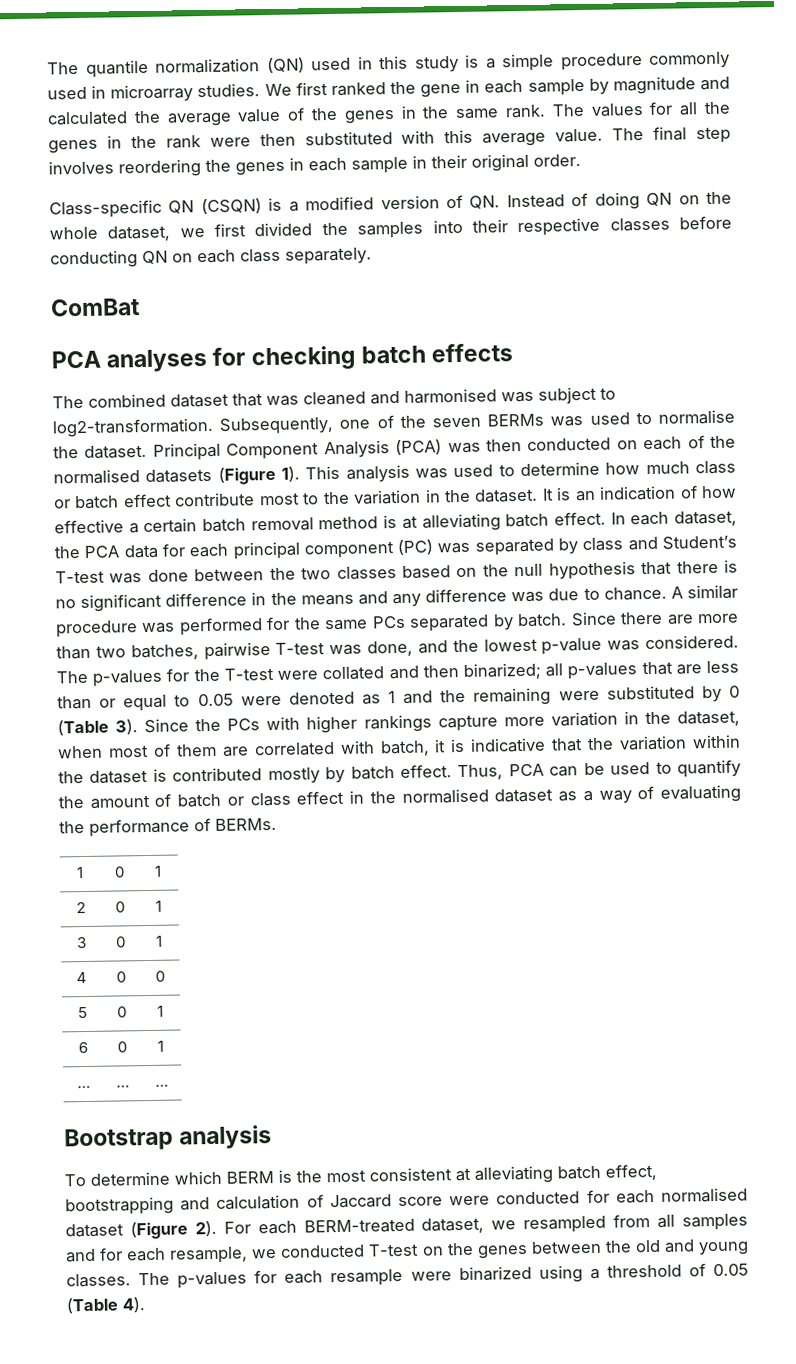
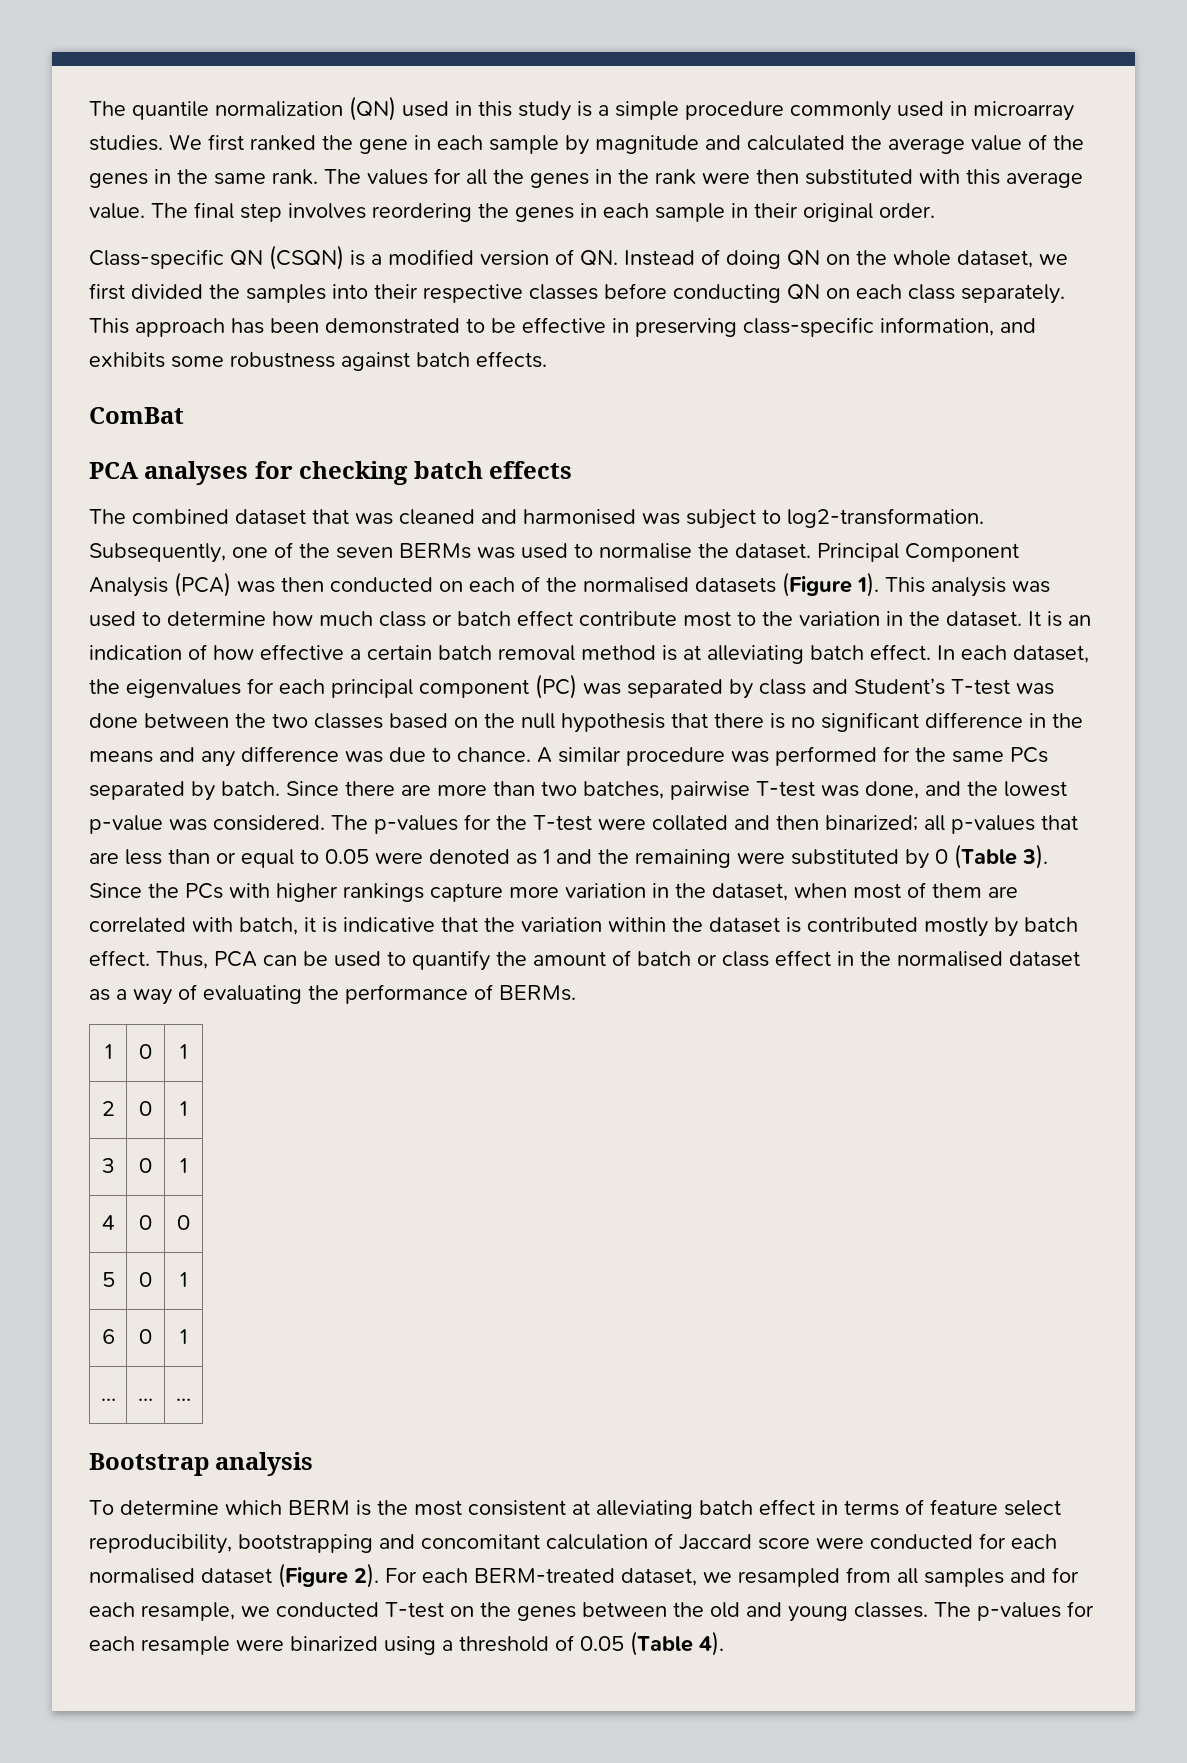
+ This approach has been demonstrated to be effective in preserving class-specific information, and exhibits some robustness against batch effects.
- In each dataset, the PCA data for each principal component (PC) was separated by class and Student’s T-test was done between the two classes based on the null hypothesis that there is no significant difference in the means and any difference was due to chance.
+ In each dataset, the eigenvalues for each principal component (PC) was separated by class and Student’s T-test was done between the two classes based on the null hypothesis that there is no significant difference in the means and any difference was due to chance.
- To determine which BERM is the most consistent at alleviating batch effect, bootstrapping and calculation of Jaccard score were conducted for each normalised dataset (Figure 2).
+ To determine which BERM is the most consistent at alleviating batch effect in terms of feature select reproducibility, bootstrapping and concomitant calculation of Jaccard score were conducted for each normalised dataset (Figure 2).

